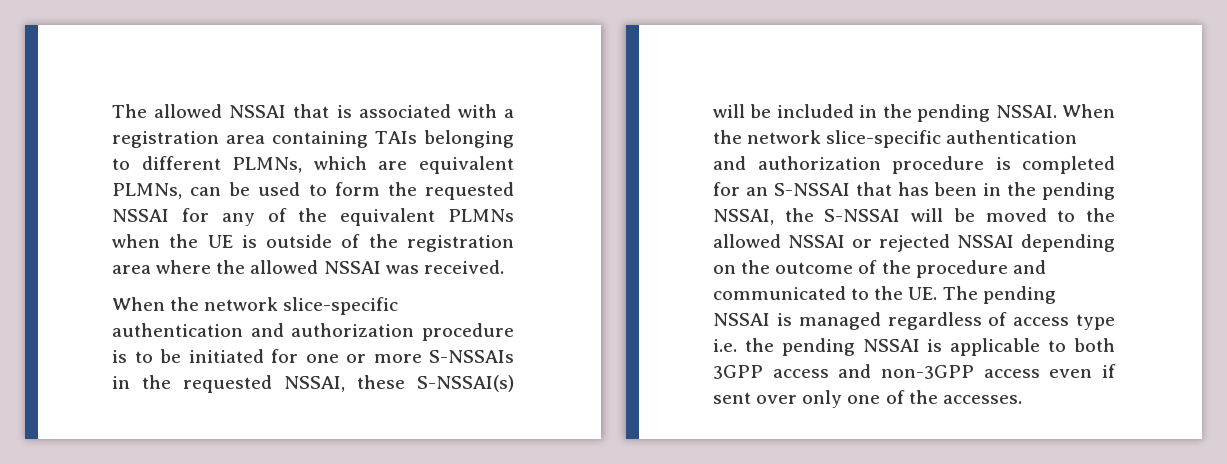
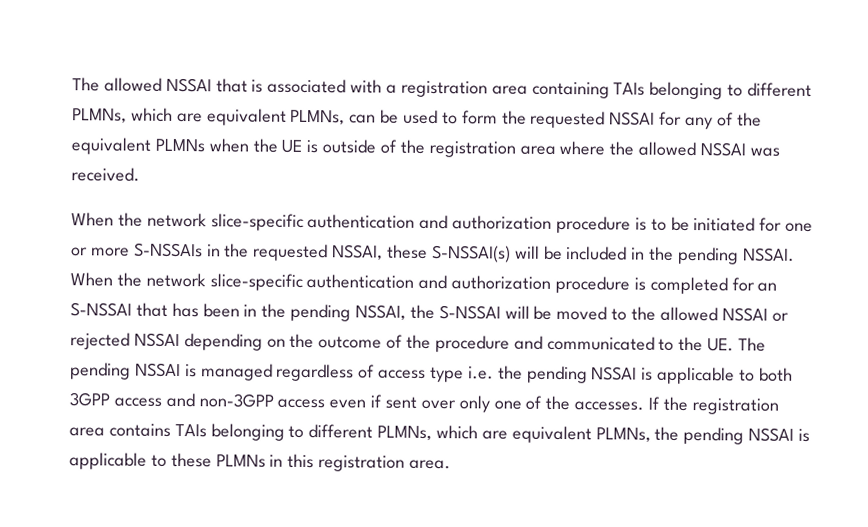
+ If the registration area contains TAIs belonging to different PLMNs, which are equivalent PLMNs, the pending NSSAI is applicable to these PLMNs in this registration area.

